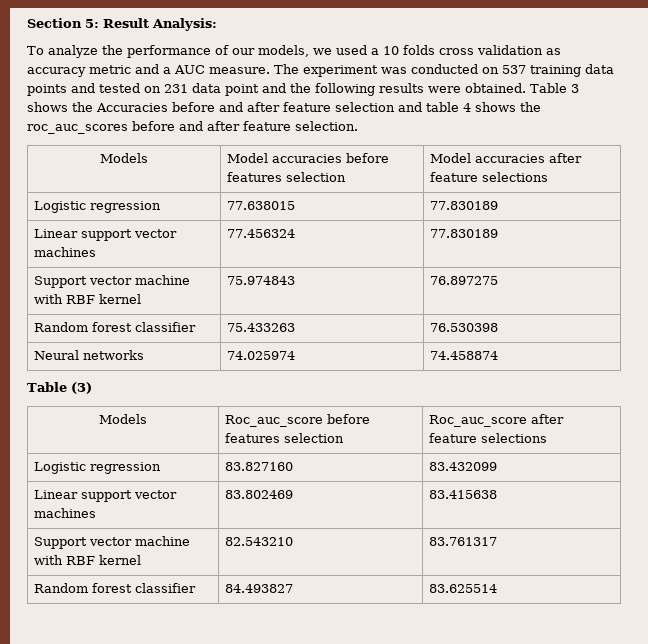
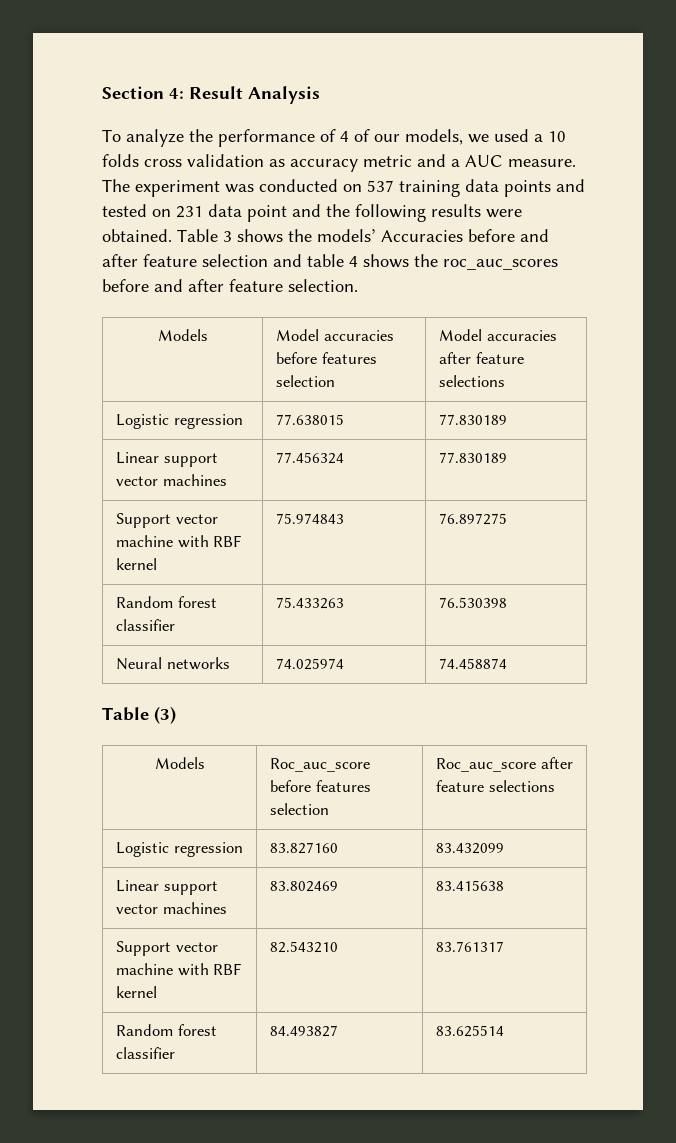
- Section 5: Result Analysis:
+ Section 4: Result Analysis
- To analyze the performance of our models, we used a 10 folds cross validation as accuracy metric and a AUC measure.
+ To analyze the performance of 4 of our models, we used a 10 folds cross validation as accuracy metric and a AUC measure.
- Table 3 shows the Accuracies before and after feature selection and table 4 shows the roc_auc_scores before and after feature selection.
+ Table 3 shows the models’ Accuracies before and after feature selection and table 4 shows the roc_auc_scores before and after feature selection.

